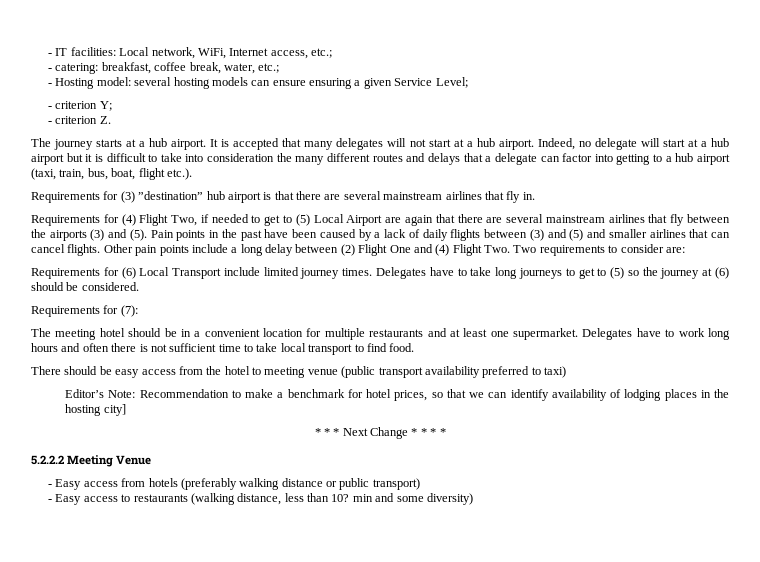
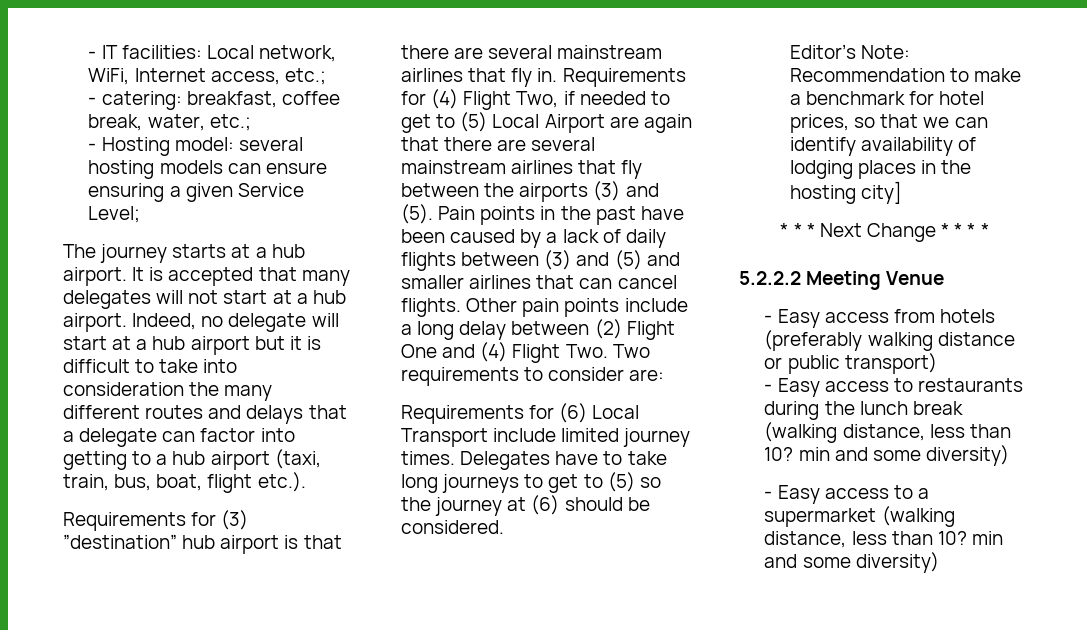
- - criterion Y;
- - criterion Z.
- Requirements for (3) ”destination” hub airport is that there are several mainstream airlines that fly in.
- Requirements for (4) Flight Two, if needed to get to (5) Local Airport are again that there are several mainstream airlines that fly between the airports (3) and (5).
+ Requirements for (3) ”destination” hub airport is that there are several mainstream airlines that fly in. Requirements for (4) Flight Two, if needed to get to (5) Local Airport are again that there are several mainstream airlines that fly between the airports (3) and (5).
- Requirements for (7):
- The meeting hotel should be in a convenient location for multiple restaurants and at least one supermarket. Delegates have to work long hours and often there is not sufficient time to take local transport to find food.
- There should be easy access from the hotel to meeting venue (public transport availability preferred to taxi)
- - Easy access to restaurants (walking distance, less than 10? min and some diversity)
+ - Easy access to restaurants during the lunch break (walking distance, less than 10? min and some diversity)
+ - Easy access to a supermarket (walking distance, less than 10? min and some diversity)

